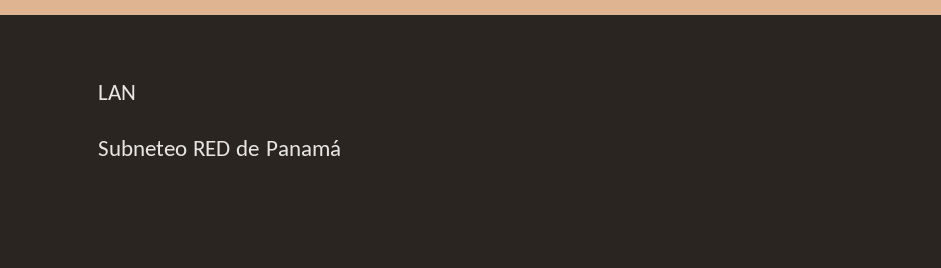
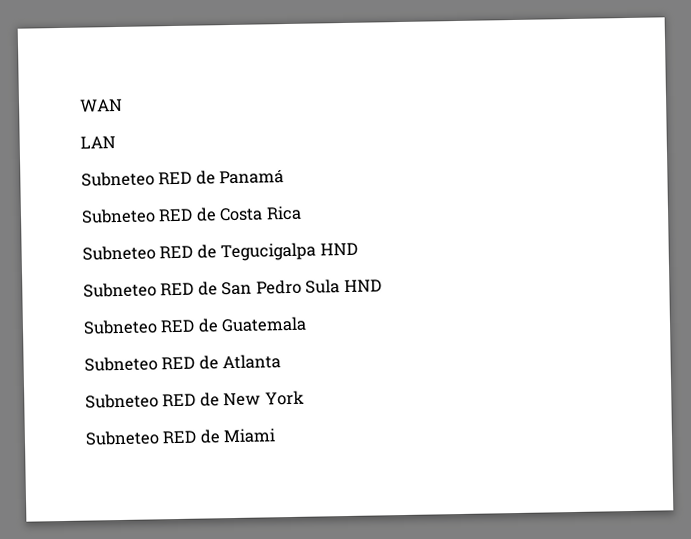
+ WAN
+ Subneteo RED de Costa Rica
+ Subneteo RED de Tegucigalpa HND
+ Subneteo RED de San Pedro Sula HND
+ Subneteo RED de Guatemala
+ Subneteo RED de Atlanta
+ Subneteo RED de New York
+ Subneteo RED de Miami

